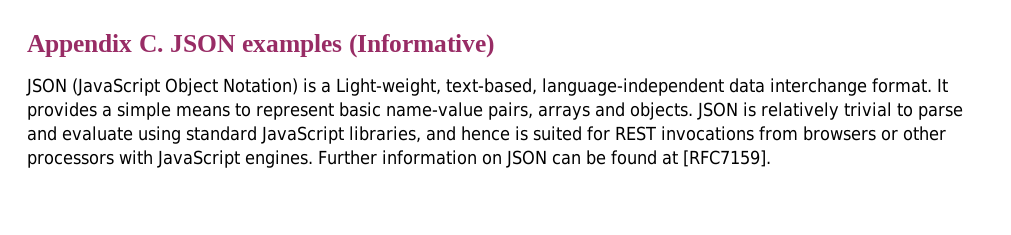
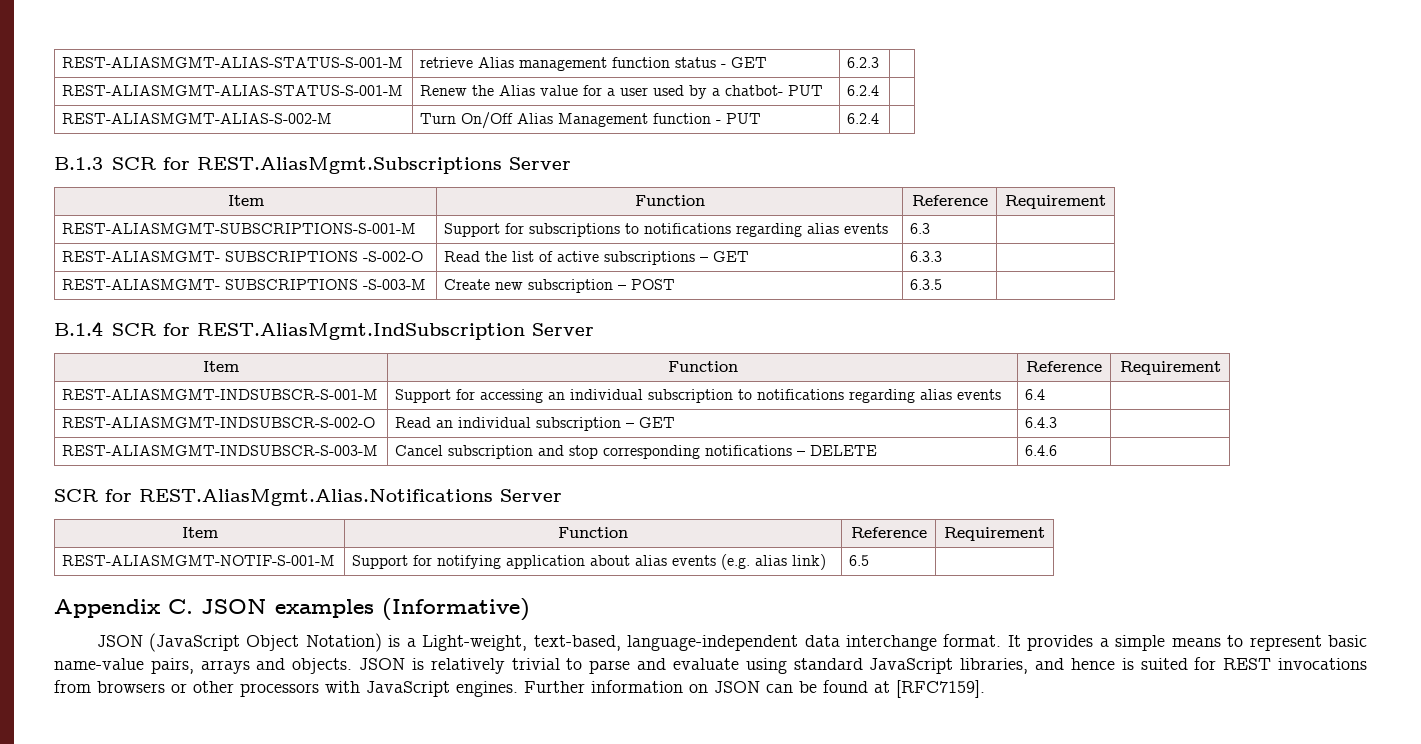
+ REST-ALIASMGMT-ALIAS-STATUS-S-001-M | retrieve Alias management function status - GET | 6.2.3 |
+ REST-ALIASMGMT-ALIAS-STATUS-S-001-M | Renew the Alias value for a user used by a chatbot- PUT | 6.2.4 |
+ REST-ALIASMGMT-ALIAS-S-002-M | Turn On/Off Alias Management function - PUT | 6.2.4 |
+ B.1.3 SCR for REST.AliasMgmt.Subscriptions Server
+ Item | Function | Reference | Requirement
+ REST-ALIASMGMT-SUBSCRIPTIONS-S-001-M | Support for subscriptions to notifications regarding alias events | 6.3 |
+ REST-ALIASMGMT- SUBSCRIPTIONS -S-002-O | Read the list of active subscriptions – GET | 6.3.3 |
+ REST-ALIASMGMT- SUBSCRIPTIONS -S-003-M | Create new subscription – POST | 6.3.5 |
+ B.1.4 SCR for REST.AliasMgmt.IndSubscription Server
+ Item | Function | Reference | Requirement
+ REST-ALIASMGMT-INDSUBSCR-S-001-M | Support for accessing an individual subscription to notifications regarding alias events | 6.4 |
+ REST-ALIASMGMT-INDSUBSCR-S-002-O | Read an individual subscription – GET | 6.4.3 |
+ REST-ALIASMGMT-INDSUBSCR-S-003-M | Cancel subscription and stop corresponding notifications – DELETE | 6.4.6 |
+ SCR for REST.AliasMgmt.Alias.Notifications Server
+ Item | Function | Reference | Requirement
+ REST-ALIASMGMT-NOTIF-S-001-M | Support for notifying application about alias events (e.g. alias link) | 6.5 |

